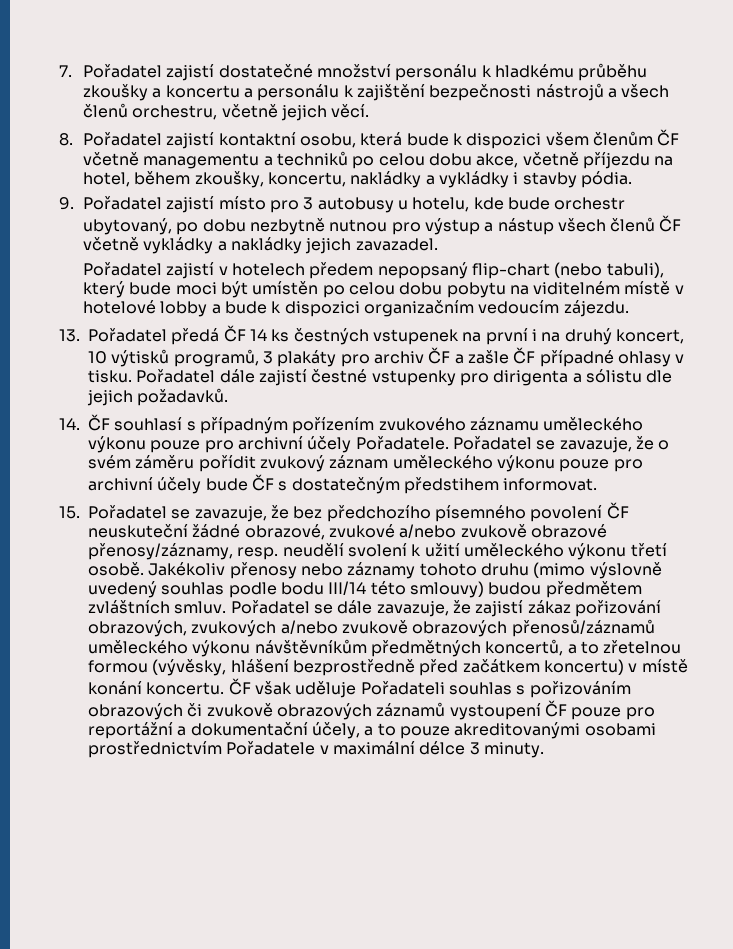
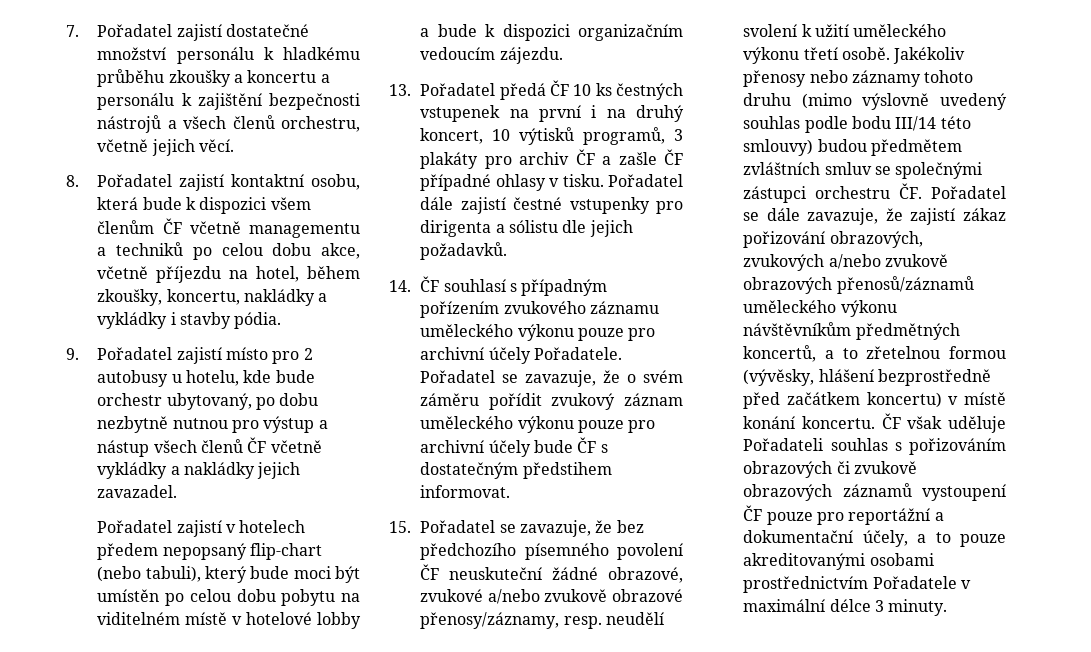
- 9. Pořadatel zajistí místo pro 3 autobusy u hotelu, kde bude orchestr ubytovaný, po dobu nezbytně nutnou pro výstup a nástup všech členů ČF včetně vykládky a nakládky jejich zavazadel.
+ 9. Pořadatel zajistí místo pro 2 autobusy u hotelu, kde bude orchestr ubytovaný, po dobu nezbytně nutnou pro výstup a nástup všech členů ČF včetně vykládky a nakládky jejich zavazadel.
- 13. Pořadatel předá ČF 14 ks čestných vstupenek na první i na druhý koncert, 10 výtisků programů, 3 plakáty pro archiv ČF a zašle ČF případné ohlasy v tisku.
+ 13. Pořadatel předá ČF 10 ks čestných vstupenek na první i na druhý koncert, 10 výtisků programů, 3 plakáty pro archiv ČF a zašle ČF případné ohlasy v tisku.
- Jakékoliv přenosy nebo záznamy tohoto druhu (mimo výslovně uvedený souhlas podle bodu III/14 této smlouvy) budou předmětem zvláštních smluv. Pořadatel se dále zavazuje, že zajistí zákaz pořizování obrazových, zvukových a/nebo zvukově obrazových přenosů/záznamů uměleckého výkonu návštěvníkům předmětných koncertů, a to zřetelnou formou (vývěsky, hlášení bezprostředně před začátkem koncertu) v místě konání koncertu.
+ Jakékoliv přenosy nebo záznamy tohoto druhu (mimo výslovně uvedený souhlas podle bodu III/14 této smlouvy) budou předmětem zvláštních smluv se společnými zástupci orchestru ČF. Pořadatel se dále zavazuje, že zajistí zákaz pořizování obrazových, zvukových a/nebo zvukově obrazových přenosů/záznamů uměleckého výkonu návštěvníkům předmětných koncertů, a to zřetelnou formou (vývěsky, hlášení bezprostředně před začátkem koncertu) v místě konání koncertu.

